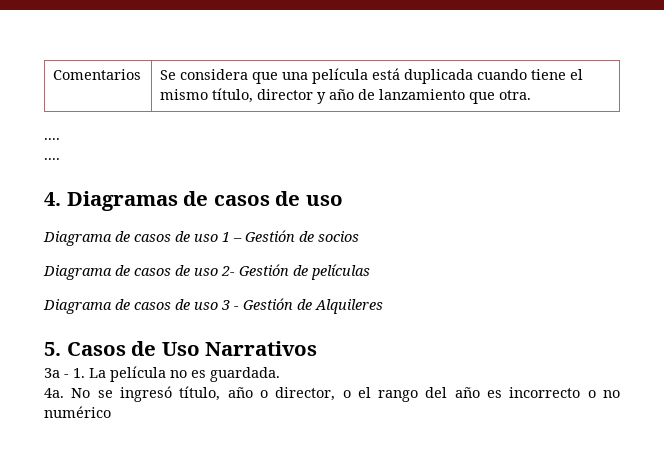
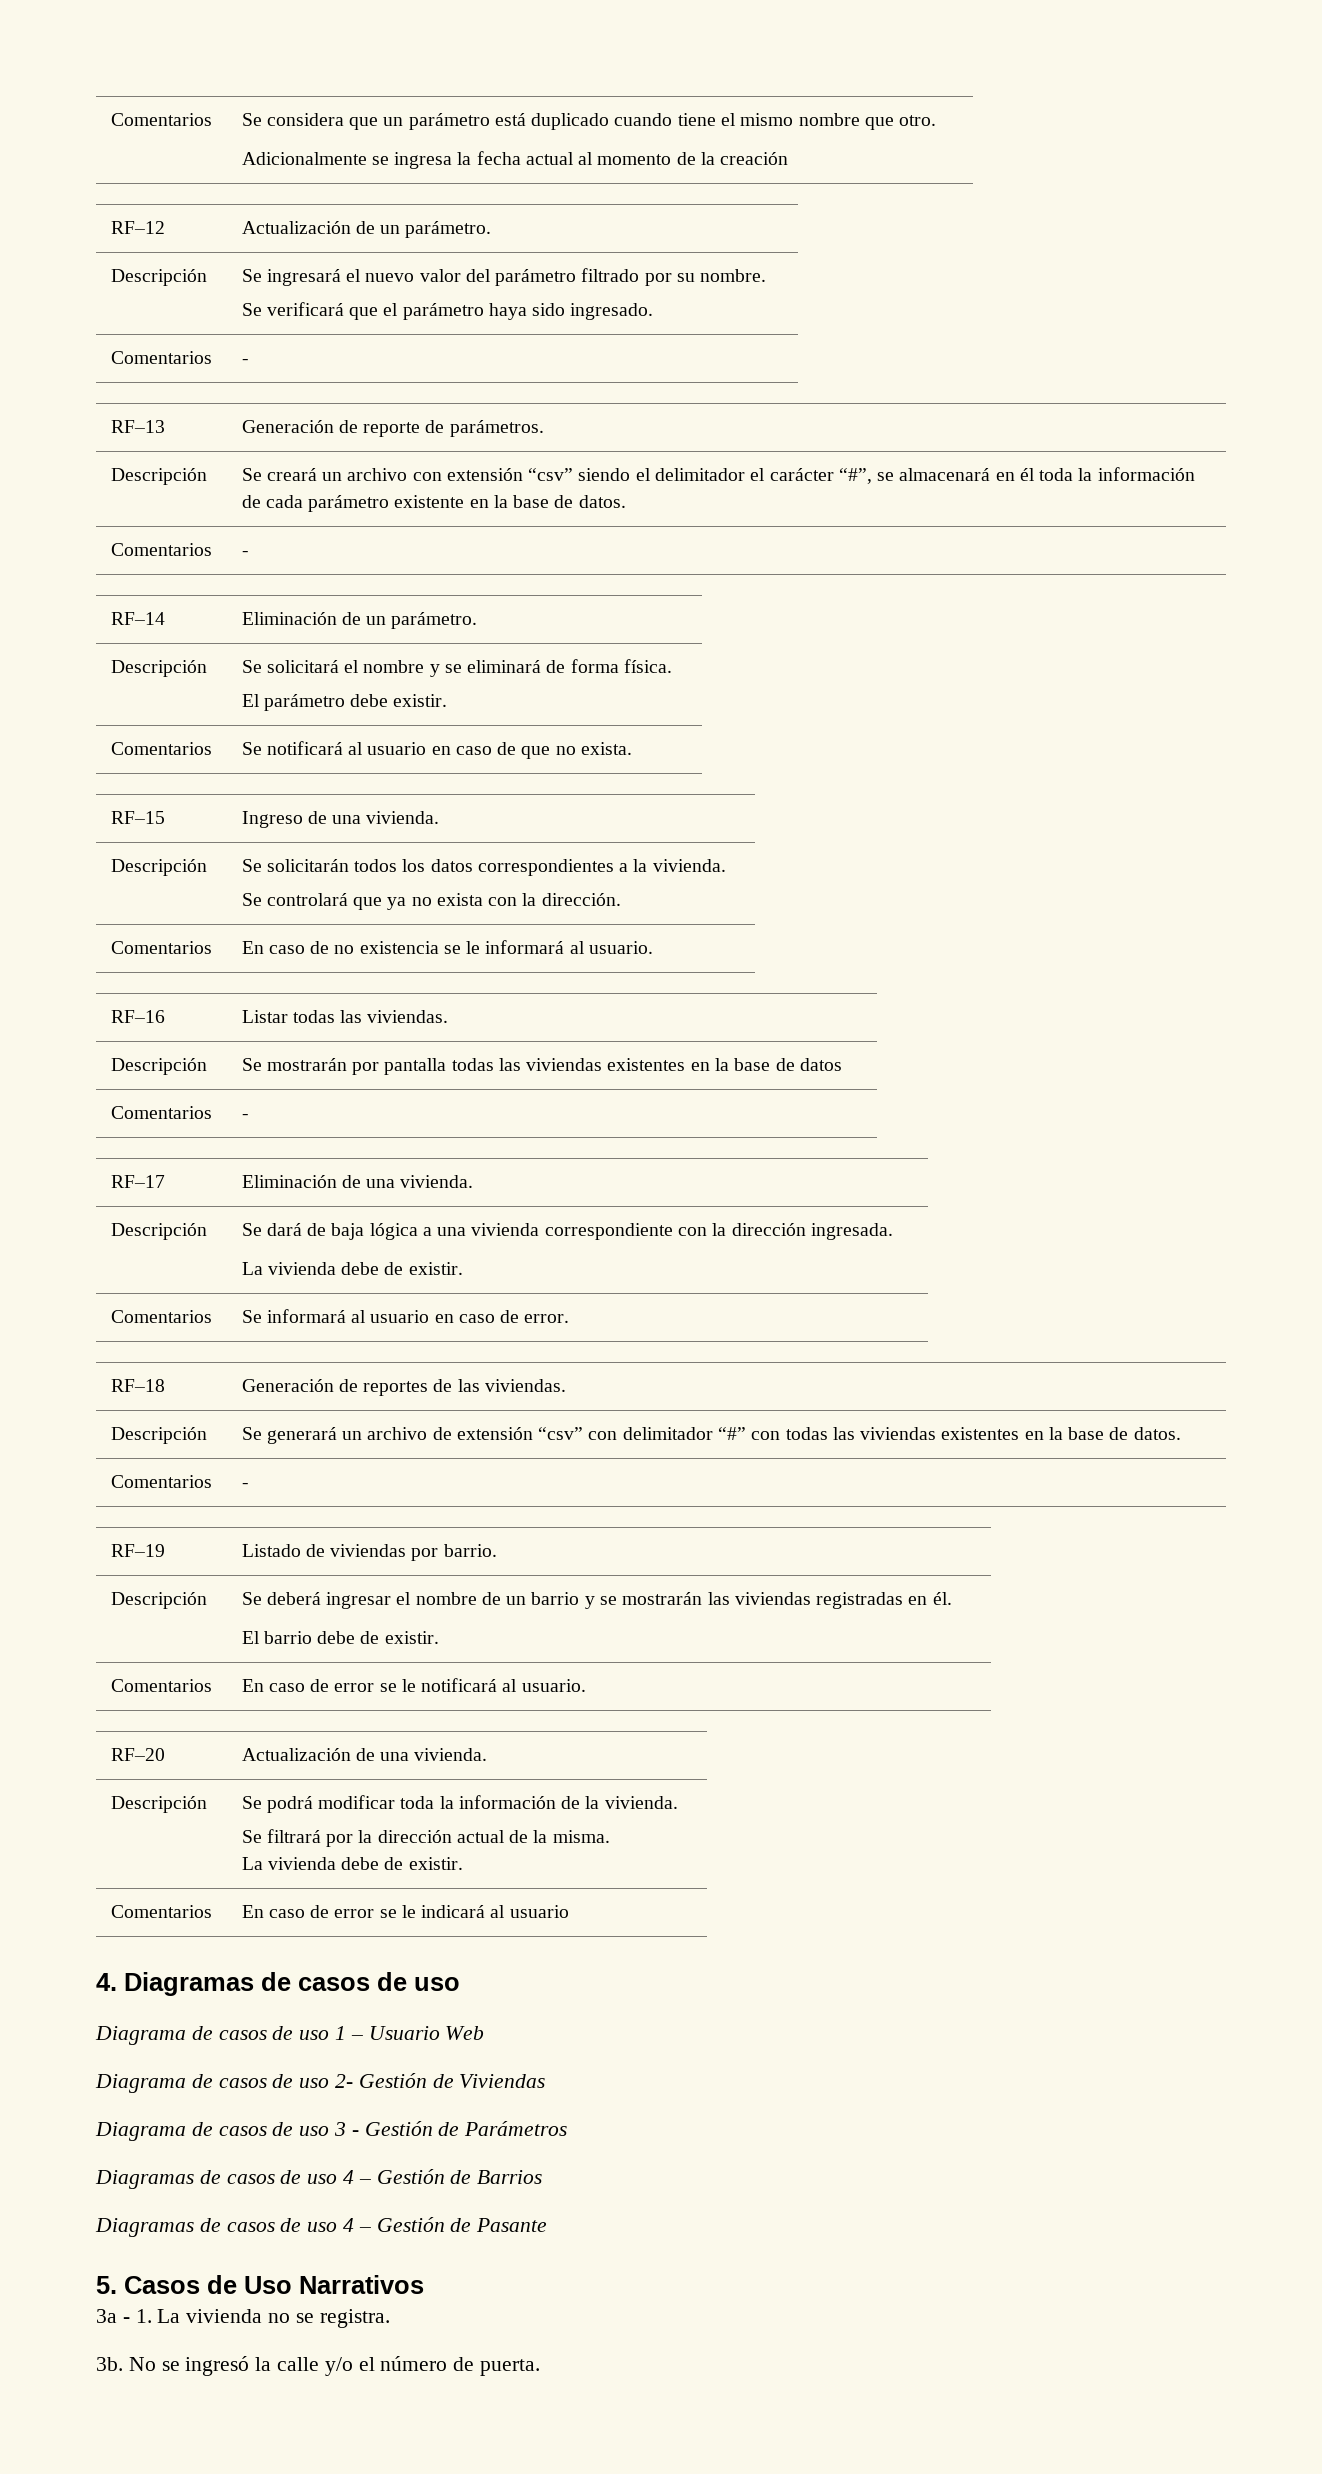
- Comentarios | Se considera que una película está duplicada cuando tiene el mismo título, director y año de lanzamiento que otra.
- ....
- ....
+ Comentarios | Se considera que un parámetro está duplicado cuando tiene el mismo nombre que otro.
+ Adicionalmente se ingresa la fecha actual al momento de la creación
+ RF–12 | Actualización de un parámetro.
+ Descripción | Se ingresará el nuevo valor del parámetro filtrado por su nombre.
+ Se verificará que el parámetro haya sido ingresado.
+ Comentarios | -
+ RF–13 | Generación de reporte de parámetros.
+ Descripción | Se creará un archivo con extensión “csv” siendo el delimitador el carácter “#”, se almacenará en él toda la información de cada parámetro existente en la base de datos.
+ Comentarios | -
+ RF–14 | Eliminación de un parámetro.
+ Descripción | Se solicitará el nombre y se eliminará de forma física.
+ El parámetro debe existir.
+ Comentarios | Se notificará al usuario en caso de que no exista.
+ RF–15 | Ingreso de una vivienda.
+ Descripción | Se solicitarán todos los datos correspondientes a la vivienda.
+ Se controlará que ya no exista con la dirección.
+ Comentarios | En caso de no existencia se le informará al usuario.
+ RF–16 | Listar todas las viviendas.
+ Descripción | Se mostrarán por pantalla todas las viviendas existentes en la base de datos
+ Comentarios | -
+ RF–17 | Eliminación de una vivienda.
+ Descripción | Se dará de baja lógica a una vivienda correspondiente con la dirección ingresada.
+ La vivienda debe de existir.
+ Comentarios | Se informará al usuario en caso de error.
+ RF–18 | Generación de reportes de las viviendas.
+ Descripción | Se generará un archivo de extensión “csv” con delimitador “#” con todas las viviendas existentes en la base de datos.
+ Comentarios | -
+ RF–19 | Listado de viviendas por barrio.
+ Descripción | Se deberá ingresar el nombre de un barrio y se mostrarán las viviendas registradas en él.
+ El barrio debe de existir.
+ Comentarios | En caso de error se le notificará al usuario.
+ RF–20 | Actualización de una vivienda.
+ Descripción | Se podrá modificar toda la información de la vivienda.
+ Se filtrará por la dirección actual de la misma.
+ La vivienda debe de existir.
+ Comentarios | En caso de error se le indicará al usuario
- Diagrama de casos de uso 1 – Gestión de socios
+ Diagrama de casos de uso 1 – Usuario Web
- Diagrama de casos de uso 2- Gestión de películas
+ Diagrama de casos de uso 2- Gestión de Viviendas
- Diagrama de casos de uso 3 - Gestión de Alquileres
+ Diagrama de casos de uso 3 - Gestión de Parámetros
+ Diagramas de casos de uso 4 – Gestión de Barrios
+ Diagramas de casos de uso 4 – Gestión de Pasante
- 3a - 1. La película no es guardada.
- 4a. No se ingresó título, año o director, o el rango del año es incorrecto o no numérico
+ 3a - 1. La vivienda no se registra.
+ 3b. No se ingresó la calle y/o el número de puerta.

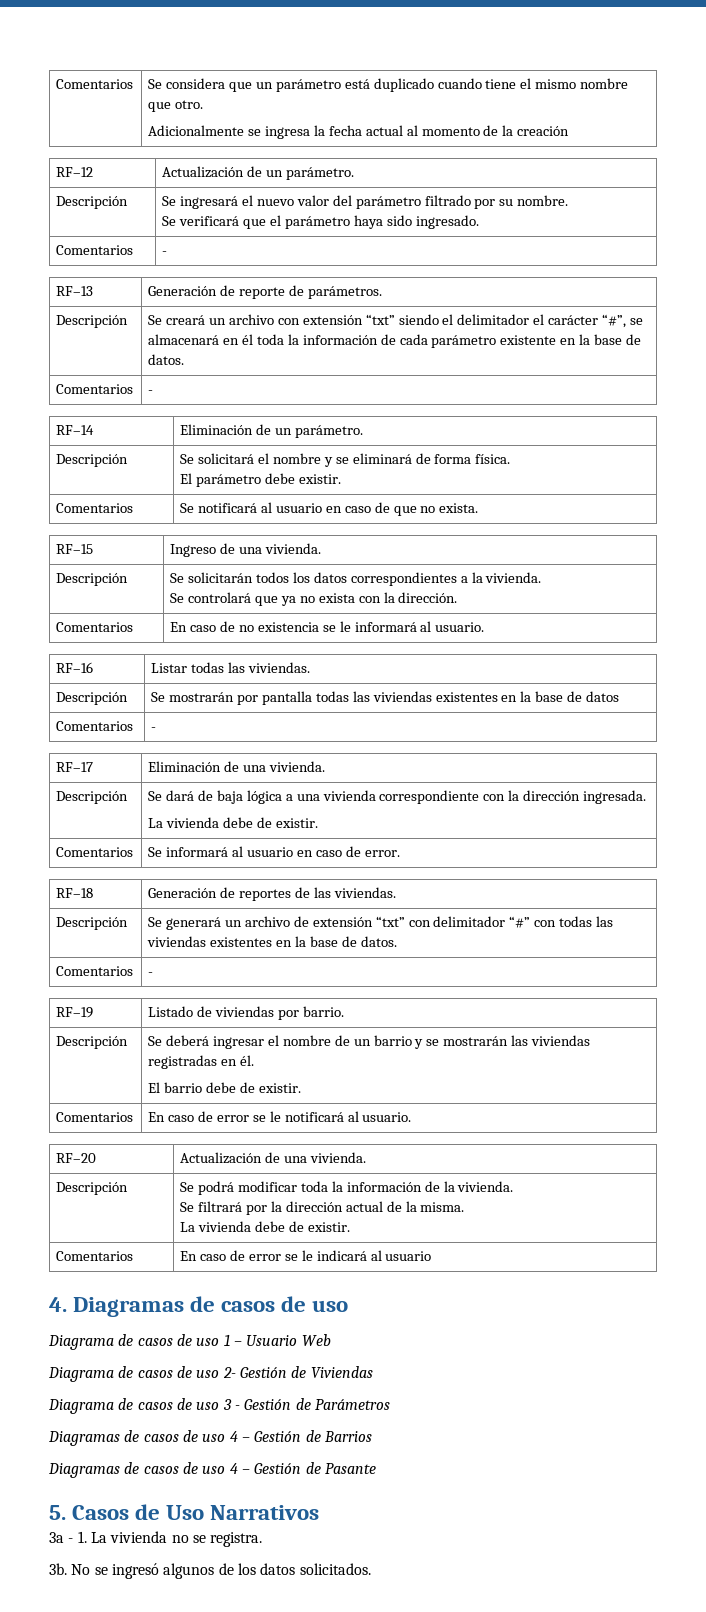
- Descripción | Se creará un archivo con extensión “csv” siendo el delimitador el carácter “#”, se almacenará en él toda la información de cada parámetro existente en la base de datos.
+ Descripción | Se creará un archivo con extensión “txt” siendo el delimitador el carácter “#”, se almacenará en él toda la información de cada parámetro existente en la base de datos.
- Descripción | Se generará un archivo de extensión “csv” con delimitador “#” con todas las viviendas existentes en la base de datos.
+ Descripción | Se generará un archivo de extensión “txt” con delimitador “#” con todas las viviendas existentes en la base de datos.
- No se ingresó la calle y/o el número de puerta.
+ No se ingresó algunos de los datos solicitados.

